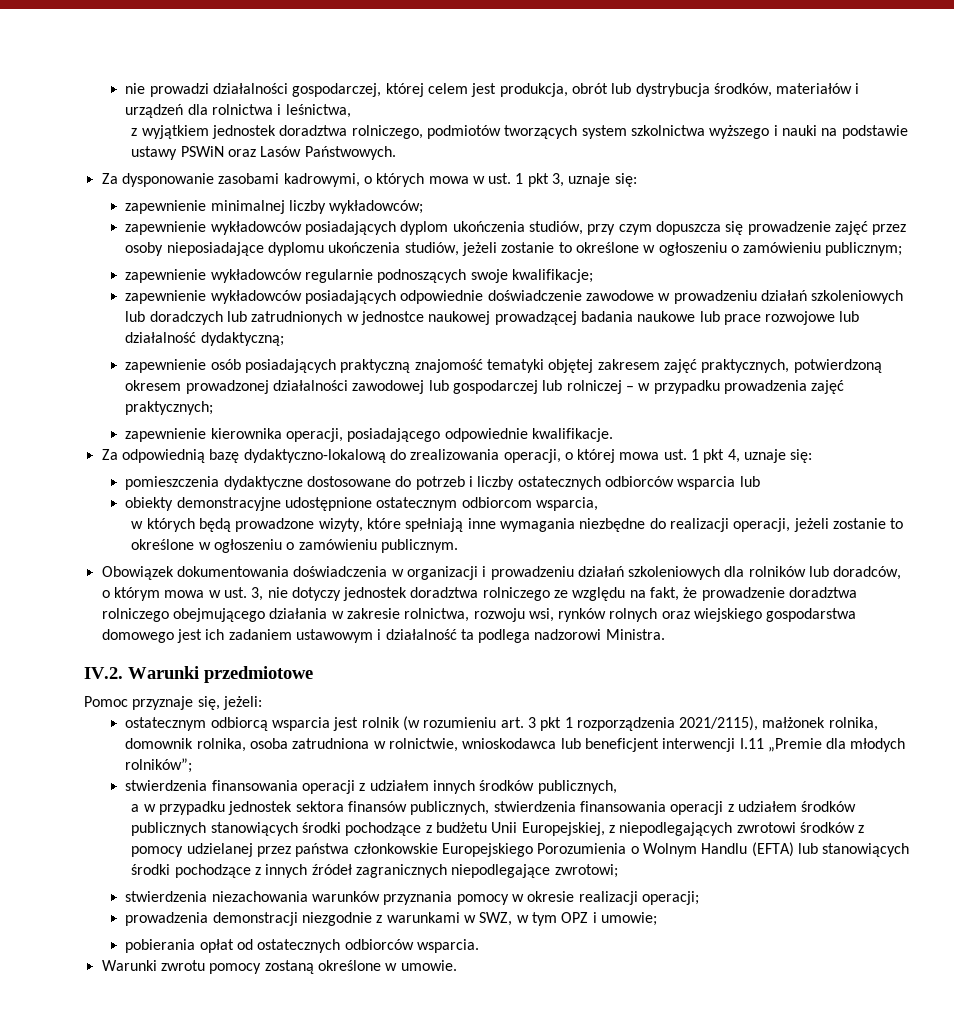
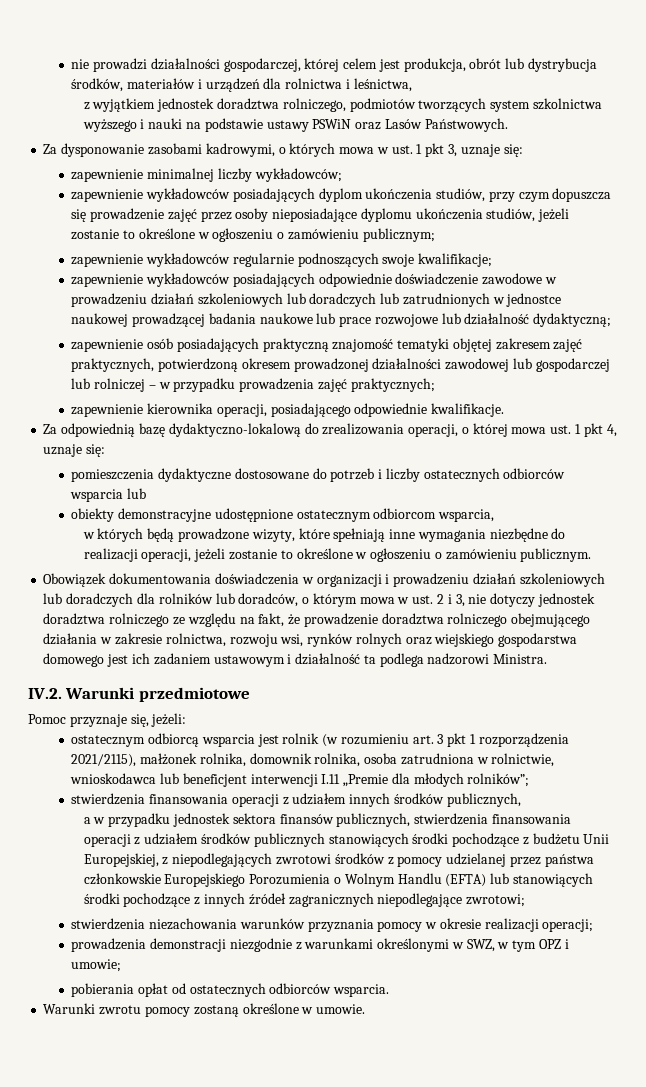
- Obowiązek dokumentowania doświadczenia w organizacji i prowadzeniu działań szkoleniowych dla rolników lub doradców, o którym mowa w ust. 3, nie dotyczy jednostek doradztwa rolniczego ze względu na fakt, że prowadzenie doradztwa rolniczego obejmującego działania w zakresie rolnictwa, rozwoju wsi, rynków rolnych oraz wiejskiego gospodarstwa domowego jest ich zadaniem ustawowym i działalność ta podlega nadzorowi Ministra.
+ Obowiązek dokumentowania doświadczenia w organizacji i prowadzeniu działań szkoleniowych lub doradczych dla rolników lub doradców, o którym mowa w ust. 2 i 3, nie dotyczy jednostek doradztwa rolniczego ze względu na fakt, że prowadzenie doradztwa rolniczego obejmującego działania w zakresie rolnictwa, rozwoju wsi, rynków rolnych oraz wiejskiego gospodarstwa domowego jest ich zadaniem ustawowym i działalność ta podlega nadzorowi Ministra.
- prowadzenia demonstracji niezgodnie z warunkami w SWZ, w tym OPZ i umowie;
+ prowadzenia demonstracji niezgodnie z warunkami określonymi w SWZ, w tym OPZ i umowie;

